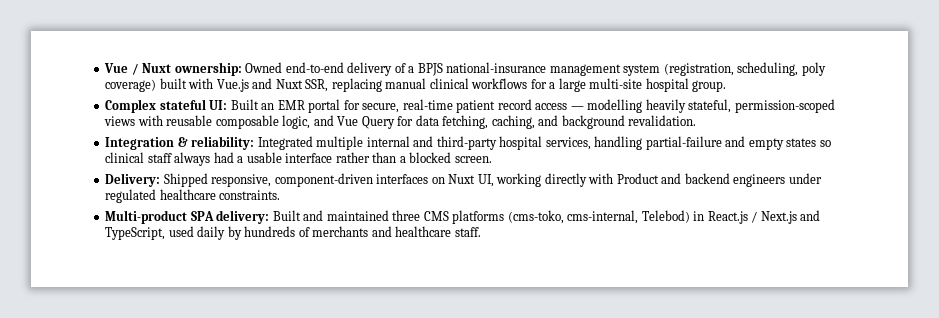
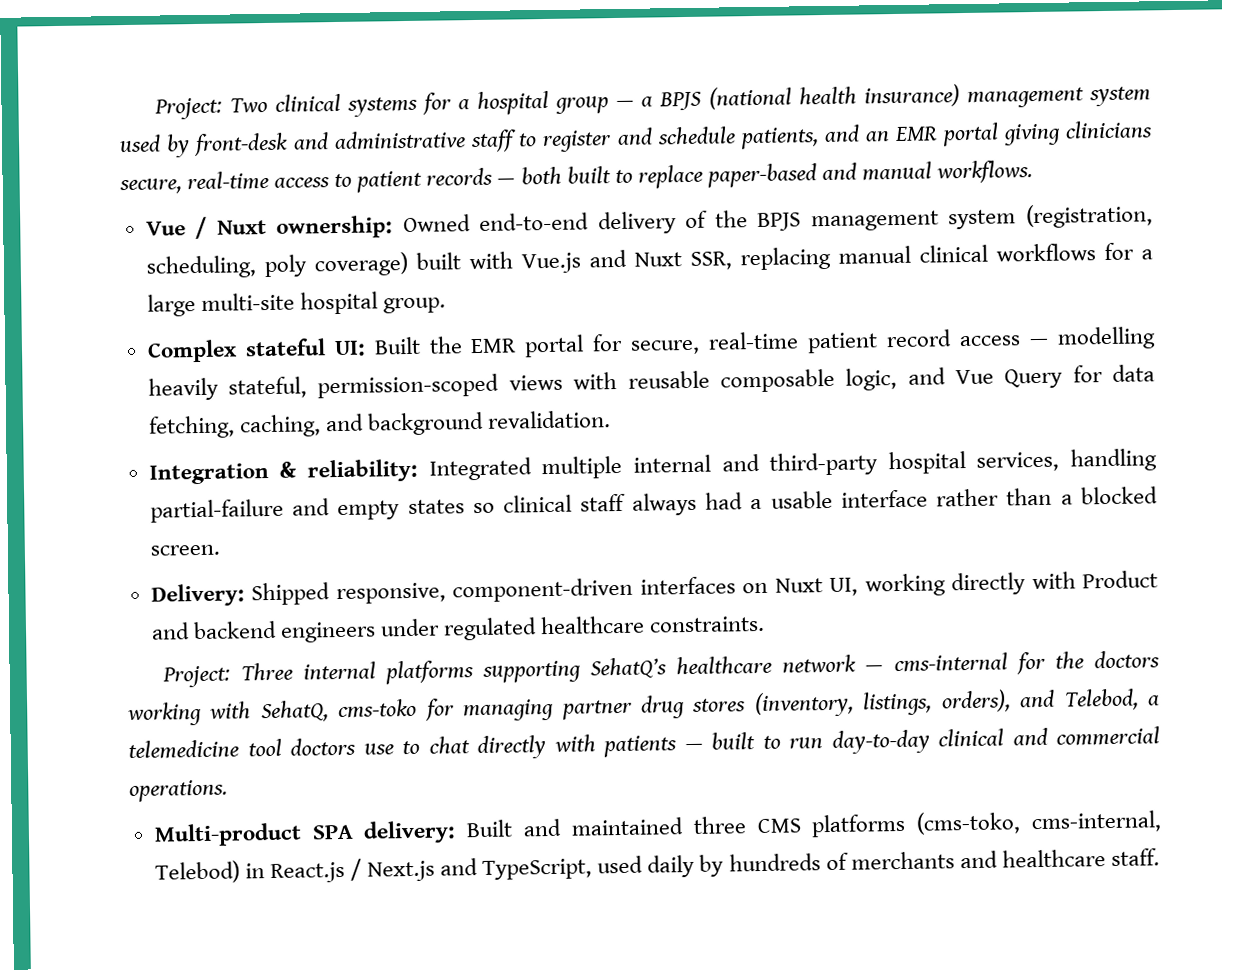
+ Project: Two clinical systems for a hospital group — a BPJS (national health insurance) management system used by front-desk and administrative staff to register and schedule patients, and an EMR portal giving clinicians secure, real-time access to patient records — both built to replace paper-based and manual workflows.
- Vue / Nuxt ownership: Owned end-to-end delivery of a BPJS national-insurance management system (registration, scheduling, poly coverage) built with Vue.js and Nuxt SSR, replacing manual clinical workflows for a large multi-site hospital group.
+ Vue / Nuxt ownership: Owned end-to-end delivery of the BPJS management system (registration, scheduling, poly coverage) built with Vue.js and Nuxt SSR, replacing manual clinical workflows for a large multi-site hospital group.
- Complex stateful UI: Built an EMR portal for secure, real-time patient record access — modelling heavily stateful, permission-scoped views with reusable composable logic, and Vue Query for data fetching, caching, and background revalidation.
+ Complex stateful UI: Built the EMR portal for secure, real-time patient record access — modelling heavily stateful, permission-scoped views with reusable composable logic, and Vue Query for data fetching, caching, and background revalidation.
+ Project: Three internal platforms supporting SehatQ’s healthcare network — cms-internal for the doctors working with SehatQ, cms-toko for managing partner drug stores (inventory, listings, orders), and Telebod, a telemedicine tool doctors use to chat directly with patients — built to run day-to-day clinical and commercial operations.

